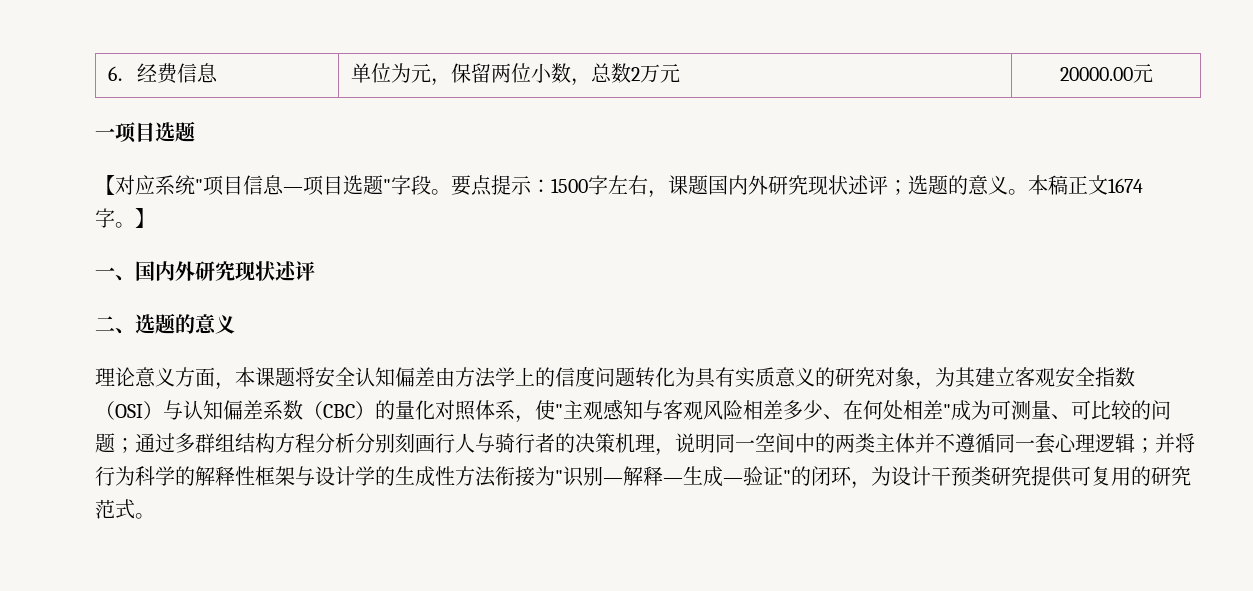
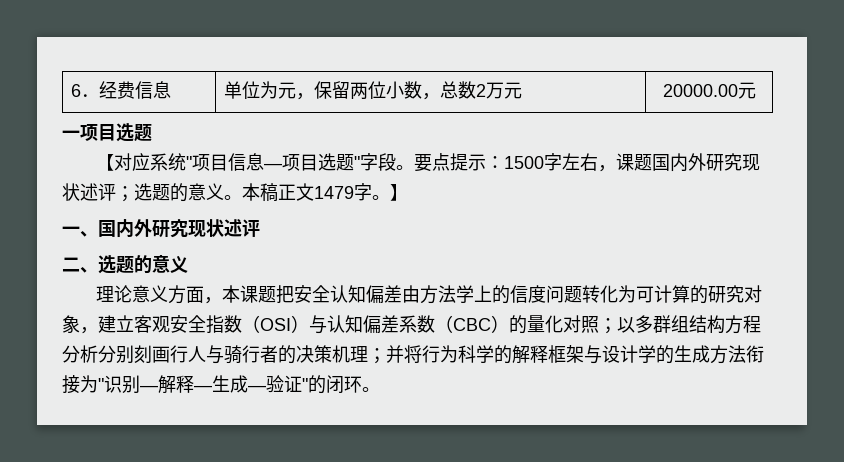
- 本稿正文1674字。
+ 本稿正文1479字。
- 理论意义方面，本课题将安全认知偏差由方法学上的信度问题转化为具有实质意义的研究对象，为其建立客观安全指数（OSI）与认知偏差系数（CBC）的量化对照体系，使"主观感知与客观风险相差多少、在何处相差"成为可测量、可比较的问题；通过多群组结构方程分析分别刻画行人与骑行者的决策机理，说明同一空间中的两类主体并不遵循同一套心理逻辑；
+ 理论意义方面，本课题把安全认知偏差由方法学上的信度问题转化为可计算的研究对象，建立客观安全指数（OSI）与认知偏差系数（CBC）的量化对照；以多群组结构方程分析分别刻画行人与骑行者的决策机理；
- 并将行为科学的解释性框架与设计学的生成性方法衔接为"识别—解释—生成—验证"的闭环，为设计干预类研究提供可复用的研究范式。
+ 并将行为科学的解释框架与设计学的生成方法衔接为"识别—解释—生成—验证"的闭环。

